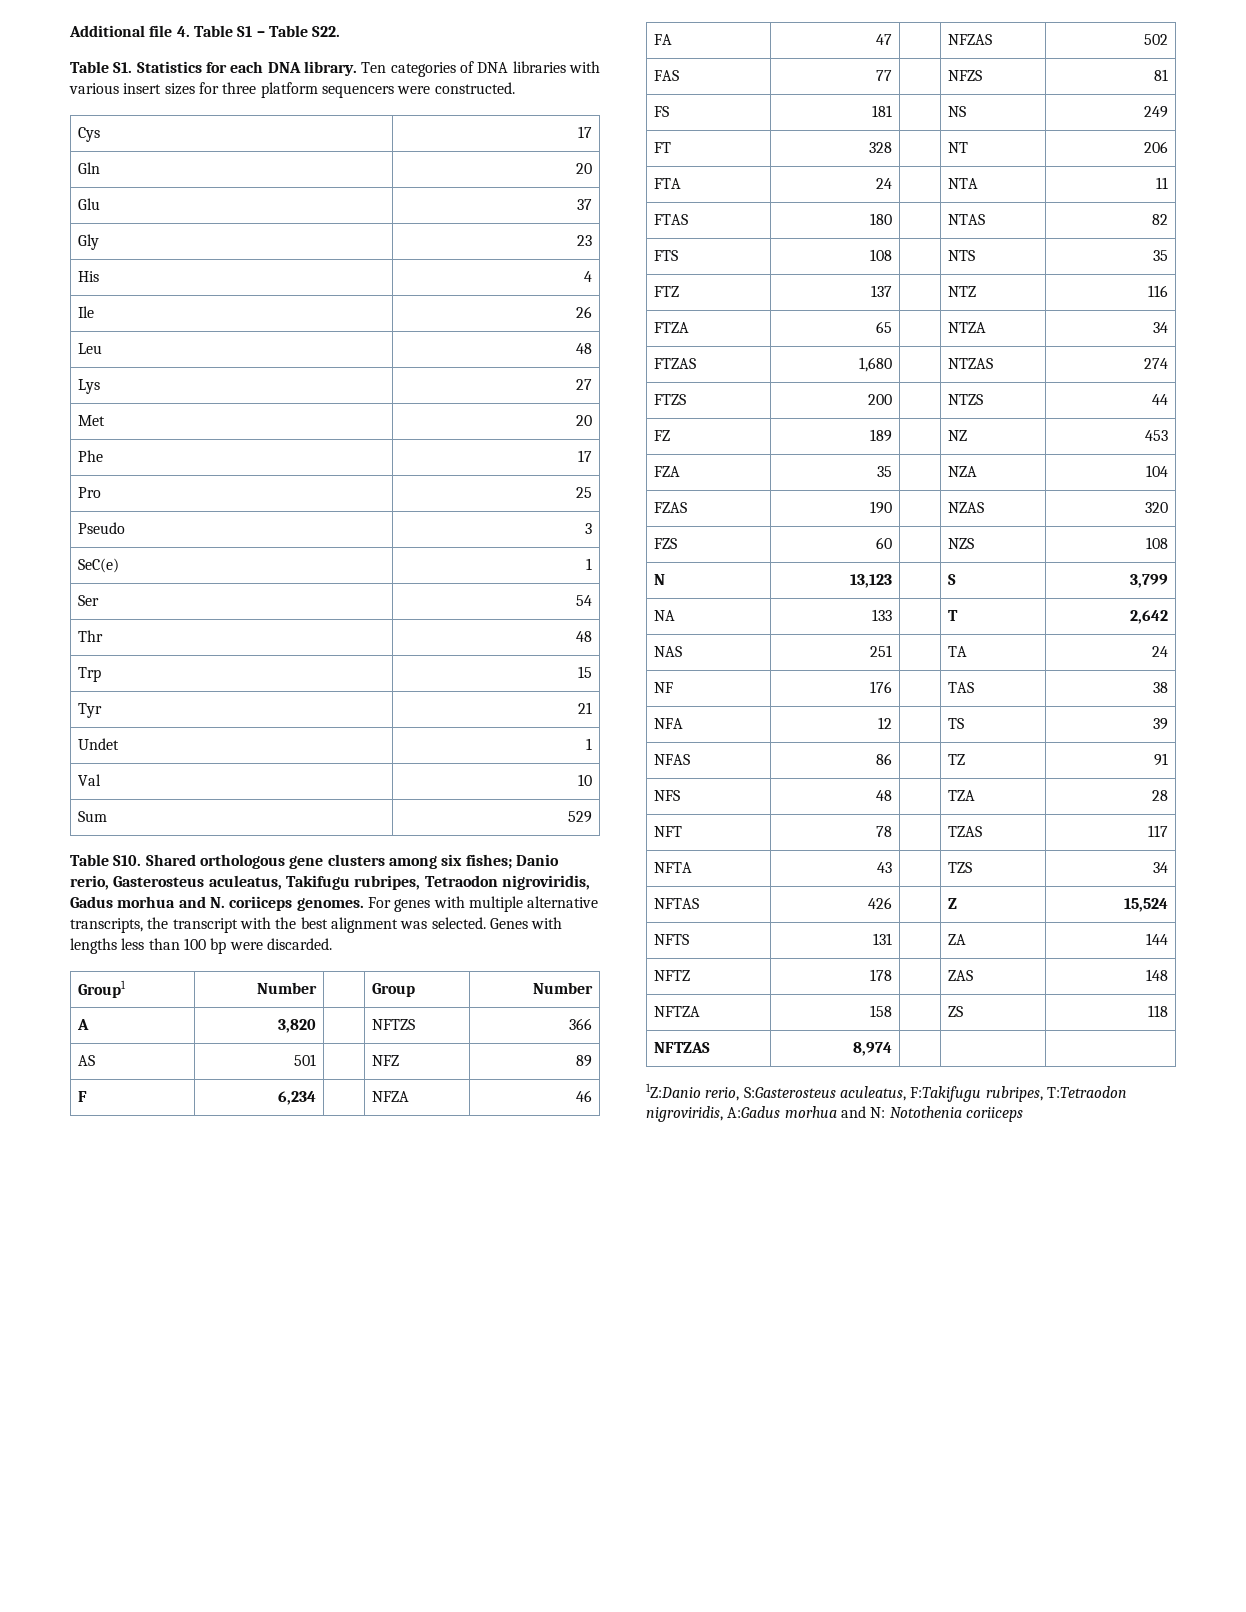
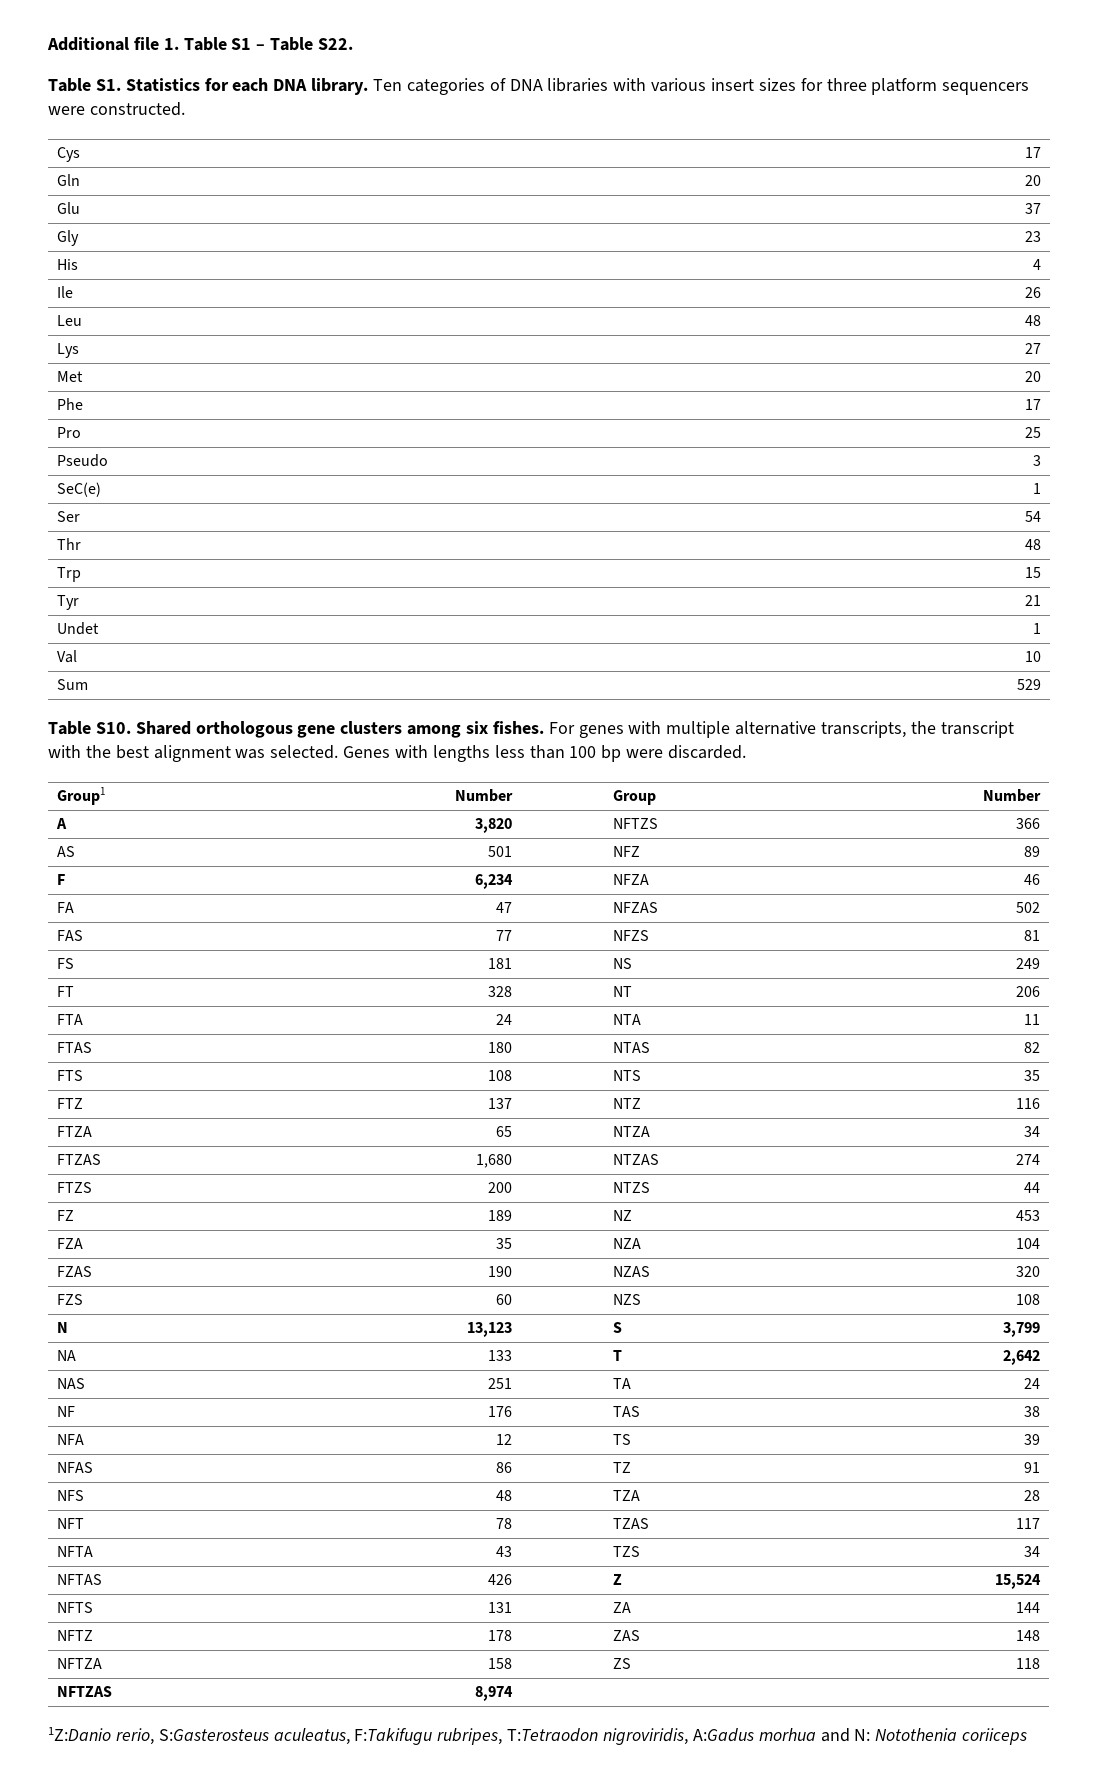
- Additional file 4. Table S1 – Table S22.
+ Additional file 1. Table S1 – Table S22.
- Table S10. Shared orthologous gene clusters among six fishes; Danio rerio, Gasterosteus aculeatus, Takifugu rubripes, Tetraodon nigroviridis, Gadus morhua and N. coriiceps genomes.
+ Table S10. Shared orthologous gene clusters among six fishes.

